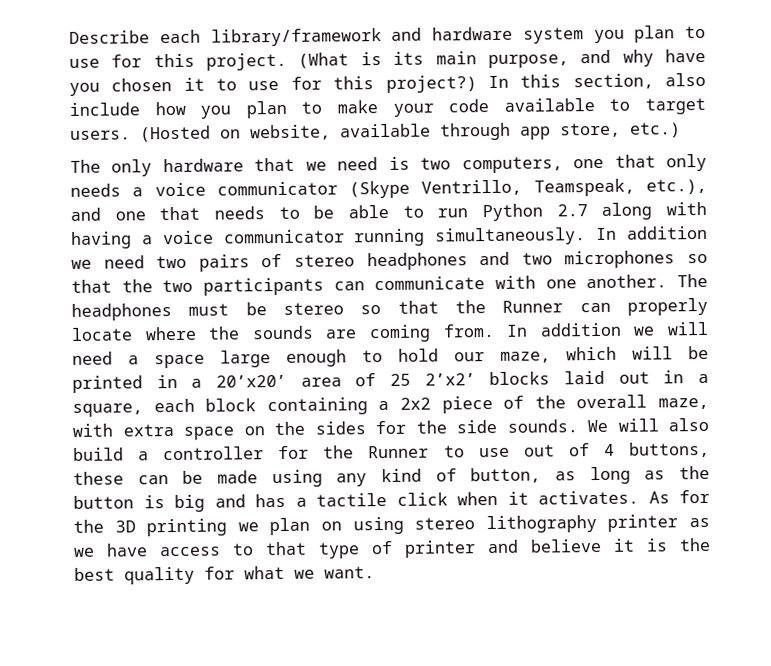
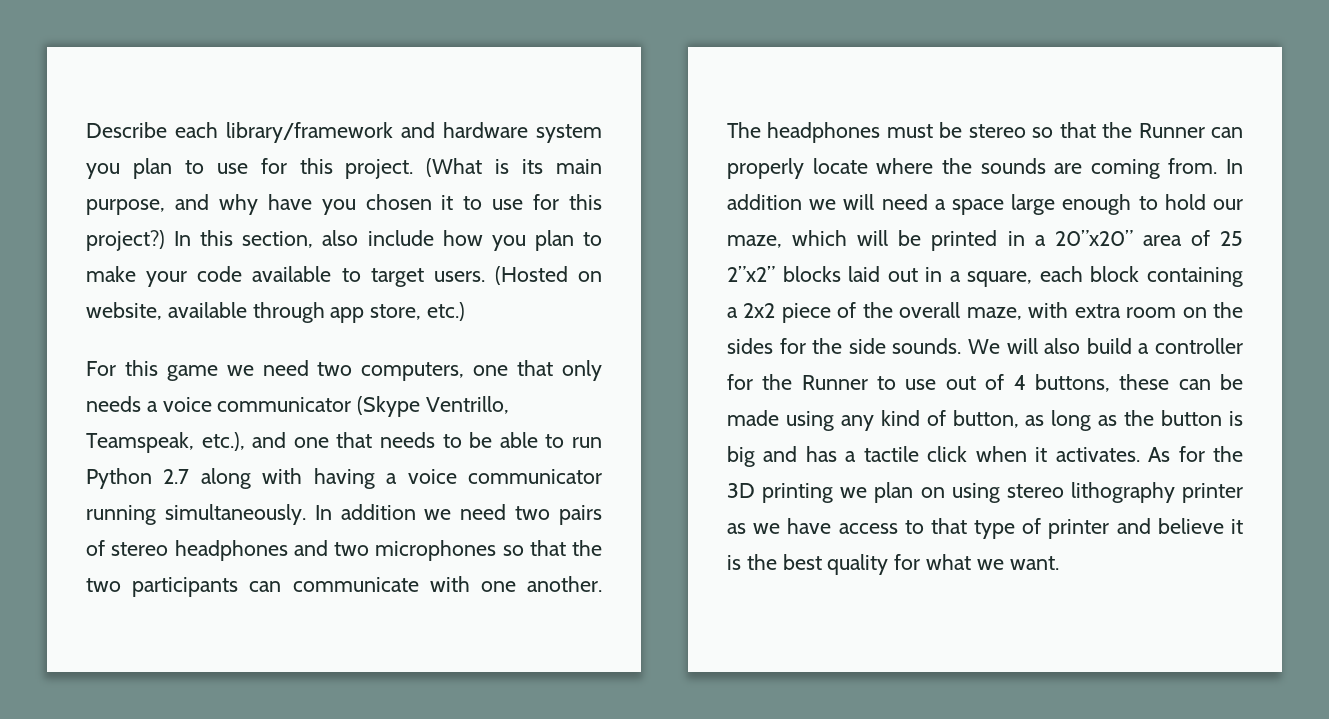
- The only hardware that we need is two computers, one that only needs a voice communicator (Skype Ventrillo, Teamspeak, etc.), and one that needs to be able to run Python 2.7 along with having a voice communicator running simultaneously.
+ For this game we need two computers, one that only needs a voice communicator (Skype Ventrillo, Teamspeak, etc.), and one that needs to be able to run Python 2.7 along with having a voice communicator running simultaneously.
- In addition we will need a space large enough to hold our maze, which will be printed in a 20’x20’ area of 25 2’x2’ blocks laid out in a square, each block containing a 2x2 piece of the overall maze, with extra space on the sides for the side sounds.
+ In addition we will need a space large enough to hold our maze, which will be printed in a 20”x20” area of 25 2”x2” blocks laid out in a square, each block containing a 2x2 piece of the overall maze, with extra room on the sides for the side sounds.

